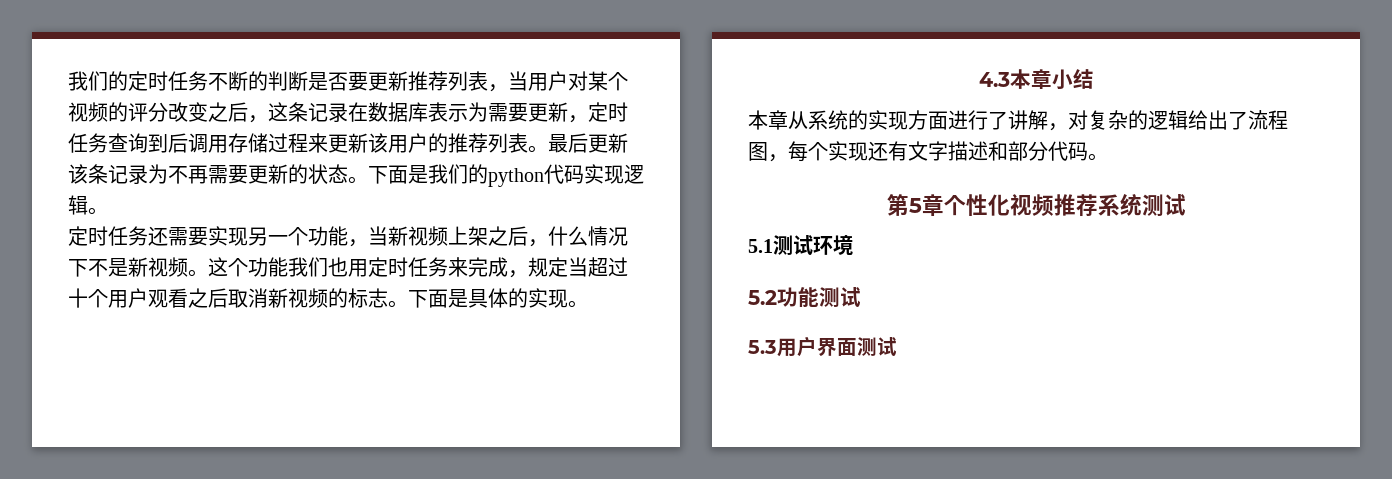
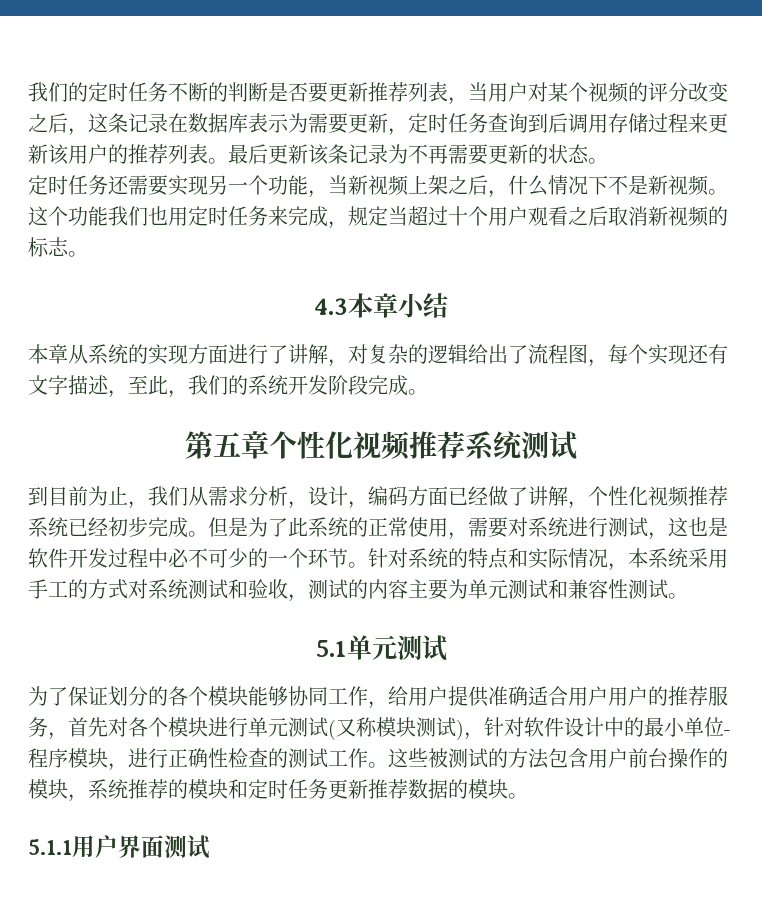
- 下面是我们的python代码实现逻辑。
- 下面是具体的实现。
- 本章从系统的实现方面进行了讲解，对复杂的逻辑给出了流程图，每个实现还有文字描述和部分代码。
+ 本章从系统的实现方面进行了讲解，对复杂的逻辑给出了流程图，每个实现还有文字描述，至此，我们的系统开发阶段完成。
- 第5章个性化视频推荐系统测试
+ 第五章个性化视频推荐系统测试
- 5.1测试环境
- 5.2功能测试
- 5.3用户界面测试
+ 到目前为止，我们从需求分析，设计，编码方面已经做了讲解，个性化视频推荐系统已经初步完成。但是为了此系统的正常使用，需要对系统进行测试，这也是软件开发过程中必不可少的一个环节。针对系统的特点和实际情况，本系统采用手工的方式对系统测试和验收，测试的内容主要为单元测试和兼容性测试。
+ 5.1单元测试
+ 为了保证划分的各个模块能够协同工作，给用户提供准确适合用户用户的推荐服务，首先对各个模块进行单元测试(又称模块测试)，针对软件设计中的最小单位-程序模块，进行正确性检查的测试工作。这些被测试的方法包含用户前台操作的模块，系统推荐的模块和定时任务更新推荐数据的模块。
+ 5.1.1用户界面测试

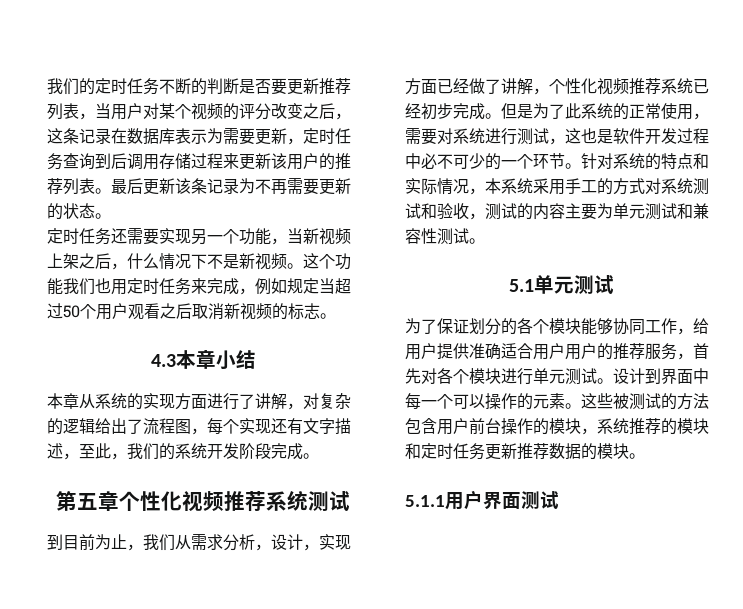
- 这个功能我们也用定时任务来完成，规定当超过十个用户观看之后取消新视频的标志。
+ 这个功能我们也用定时任务来完成，例如规定当超过50个用户观看之后取消新视频的标志。
- 到目前为止，我们从需求分析，设计，编码方面已经做了讲解，个性化视频推荐系统已经初步完成。
+ 到目前为止，我们从需求分析，设计，实现方面已经做了讲解，个性化视频推荐系统已经初步完成。
- 为了保证划分的各个模块能够协同工作，给用户提供准确适合用户用户的推荐服务，首先对各个模块进行单元测试(又称模块测试)，针对软件设计中的最小单位-程序模块，进行正确性检查的测试工作。
+ 为了保证划分的各个模块能够协同工作，给用户提供准确适合用户用户的推荐服务，首先对各个模块进行单元测试。设计到界面中每一个可以操作的元素。

